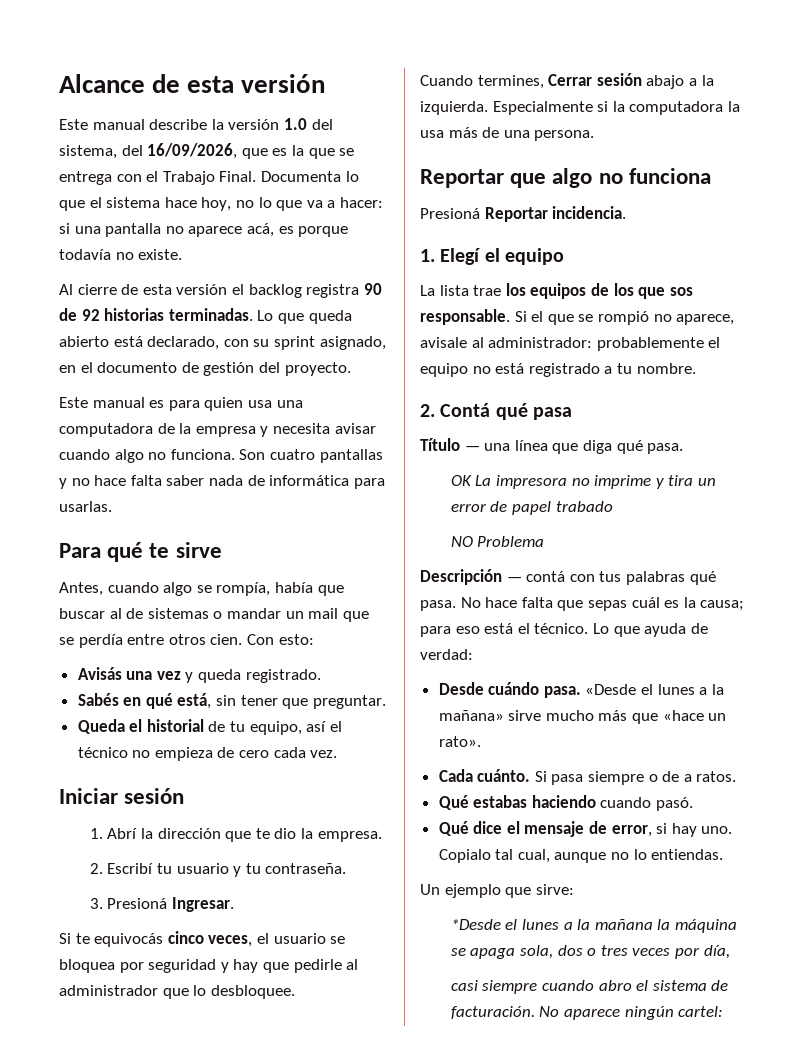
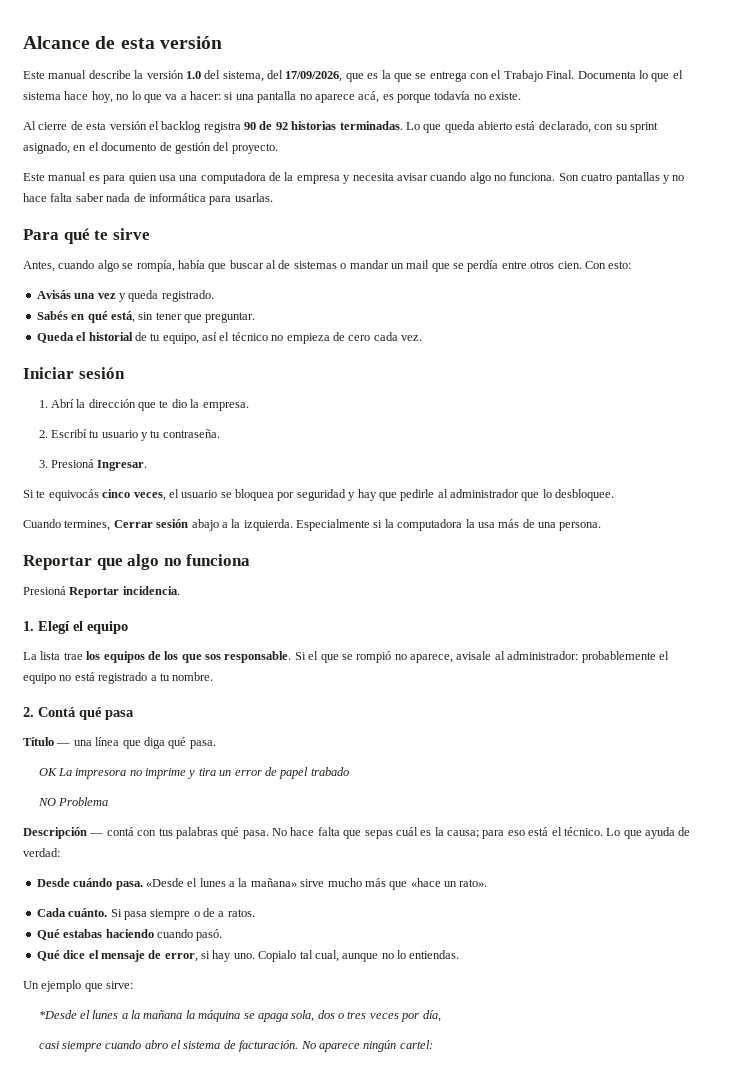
- Este manual describe la versión 1.0 del sistema, del 16/09/2026, que es la que se entrega con el Trabajo Final.
+ Este manual describe la versión 1.0 del sistema, del 17/09/2026, que es la que se entrega con el Trabajo Final.

